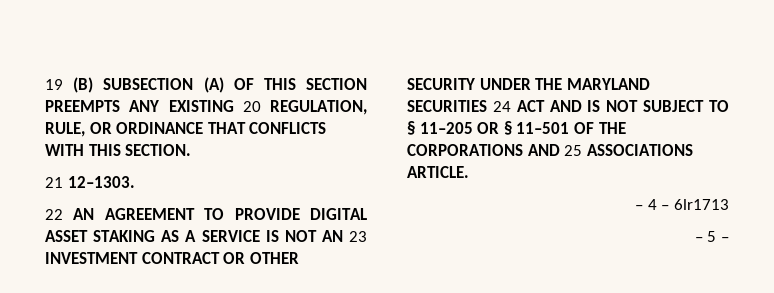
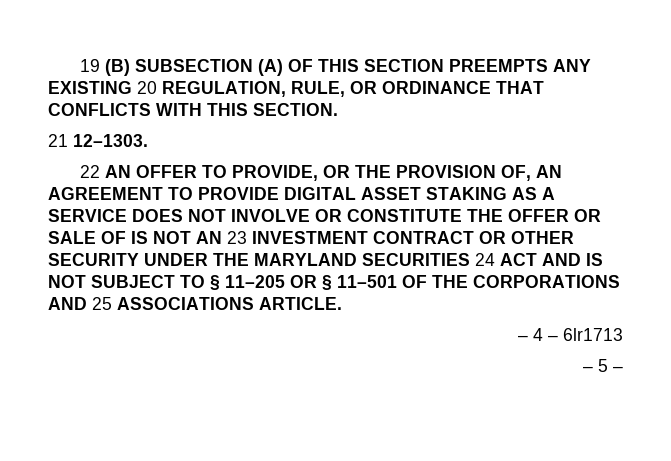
- 22 AN AGREEMENT TO PROVIDE DIGITAL ASSET STAKING AS A SERVICE IS NOT AN 23 INVESTMENT CONTRACT OR OTHER SECURITY UNDER THE MARYLAND SECURITIES 24 ACT AND IS NOT SUBJECT TO § 11–205 OR § 11–501 OF THE CORPORATIONS AND 25 ASSOCIATIONS ARTICLE.
+ 22 AN OFFER TO PROVIDE, OR THE PROVISION OF, AN AGREEMENT TO PROVIDE DIGITAL ASSET STAKING AS A SERVICE DOES NOT INVOLVE OR CONSTITUTE THE OFFER OR SALE OF IS NOT AN 23 INVESTMENT CONTRACT OR OTHER SECURITY UNDER THE MARYLAND SECURITIES 24 ACT AND IS NOT SUBJECT TO § 11–205 OR § 11–501 OF THE CORPORATIONS AND 25 ASSOCIATIONS ARTICLE.

